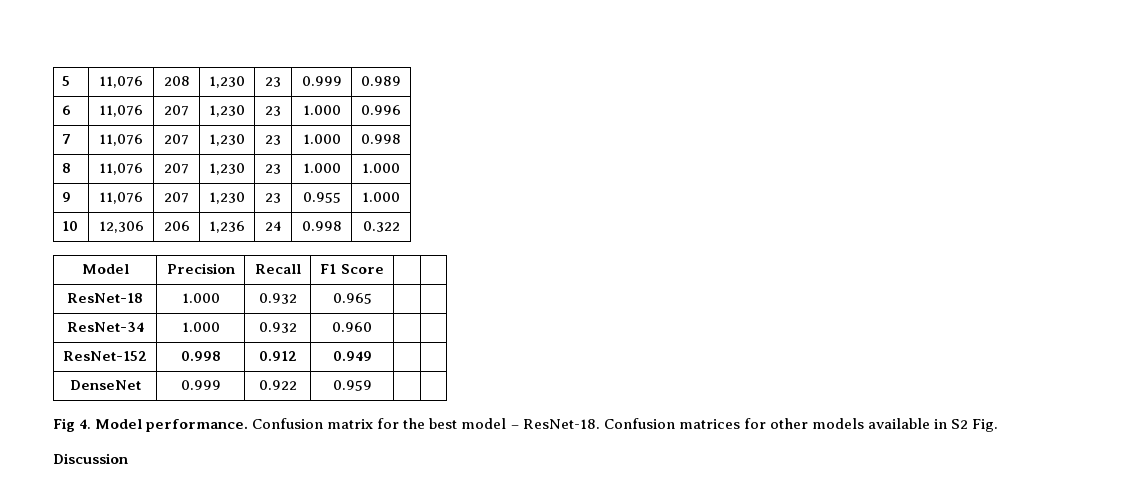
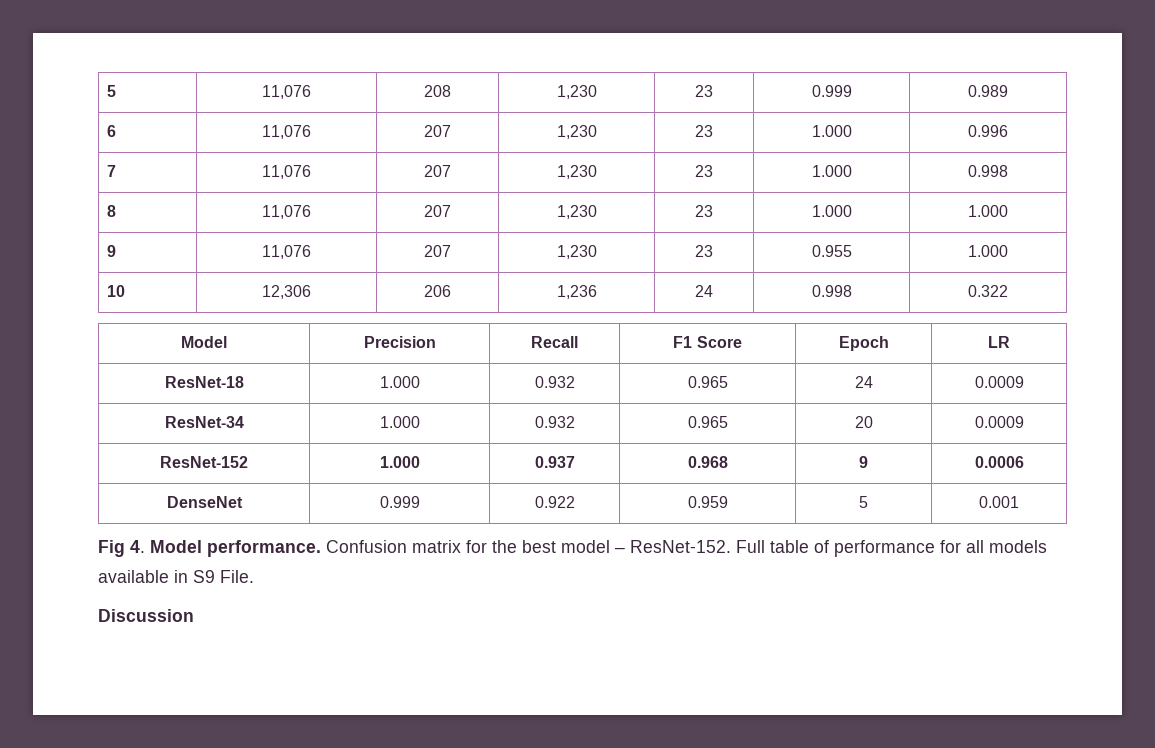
- Model | Precision | Recall | F1 Score | |
+ Model | Precision | Recall | F1 Score | Epoch | LR
- ResNet-18 | 1.000 | 0.932 | 0.965 | |
+ ResNet-18 | 1.000 | 0.932 | 0.965 | 24 | 0.0009
- ResNet-34 | 1.000 | 0.932 | 0.960 | |
- ResNet-152 | 0.998 | 0.912 | 0.949 | |
+ ResNet-34 | 1.000 | 0.932 | 0.965 | 20 | 0.0009
+ ResNet-152 | 1.000 | 0.937 | 0.968 | 9 | 0.0006
- DenseNet | 0.999 | 0.922 | 0.959 | |
+ DenseNet | 0.999 | 0.922 | 0.959 | 5 | 0.001
- Confusion matrix for the best model – ResNet-18. Confusion matrices for other models available in S2 Fig.
+ Confusion matrix for the best model – ResNet-152. Full table of performance for all models available in S9 File.

